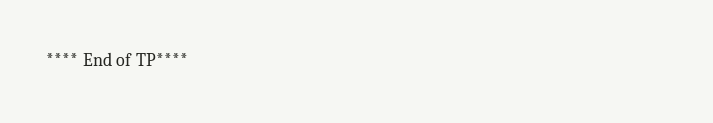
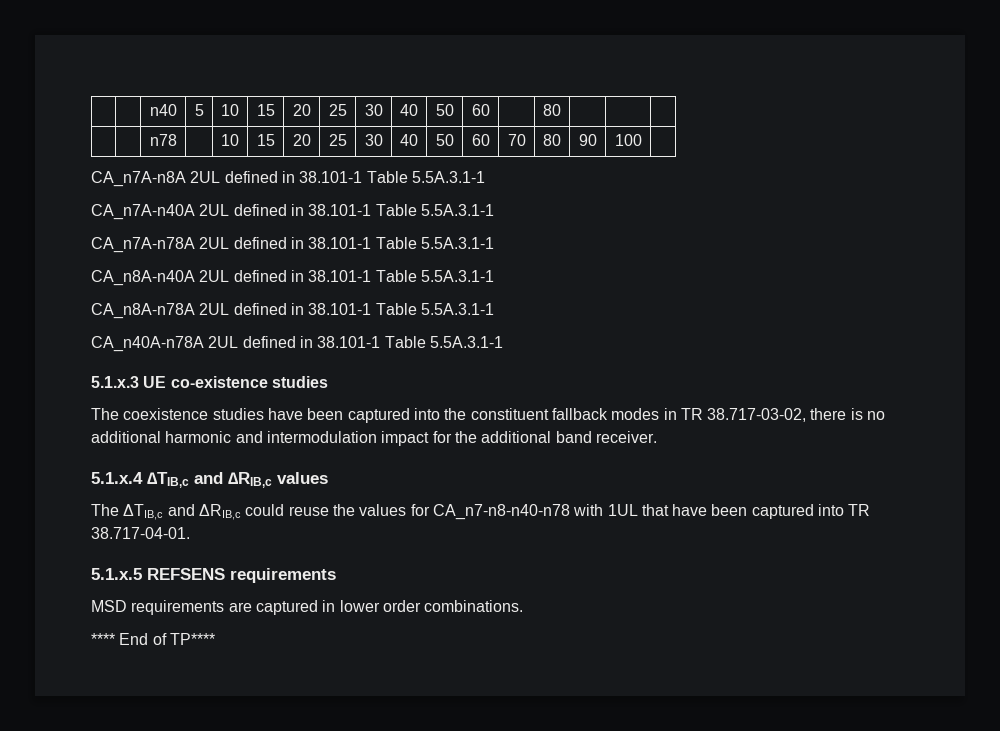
+ | | n40 | 5 | 10 | 15 | 20 | 25 | 30 | 40 | 50 | 60 | | 80 | | |
+ | | n78 | | 10 | 15 | 20 | 25 | 30 | 40 | 50 | 60 | 70 | 80 | 90 | 100 |
+ CA_n7A-n8A 2UL defined in 38.101-1 Table 5.5A.3.1-1
+ CA_n7A-n40A 2UL defined in 38.101-1 Table 5.5A.3.1-1
+ CA_n7A-n78A 2UL defined in 38.101-1 Table 5.5A.3.1-1
+ CA_n8A-n40A 2UL defined in 38.101-1 Table 5.5A.3.1-1
+ CA_n8A-n78A 2UL defined in 38.101-1 Table 5.5A.3.1-1
+ CA_n40A-n78A 2UL defined in 38.101-1 Table 5.5A.3.1-1
+ 5.1.x.3 UE co-existence studies
+ The coexistence studies have been captured into the constituent fallback modes in TR 38.717-03-02, there is no additional harmonic and intermodulation impact for the additional band receiver.
+ 5.1.x.4 ∆TIB,c and ∆RIB,c values
+ The ΔTIB,c and ΔRIB,c could reuse the values for CA_n7-n8-n40-n78 with 1UL that have been captured into TR 38.717-04-01.
+ 5.1.x.5 REFSENS requirements
+ MSD requirements are captured in lower order combinations.

